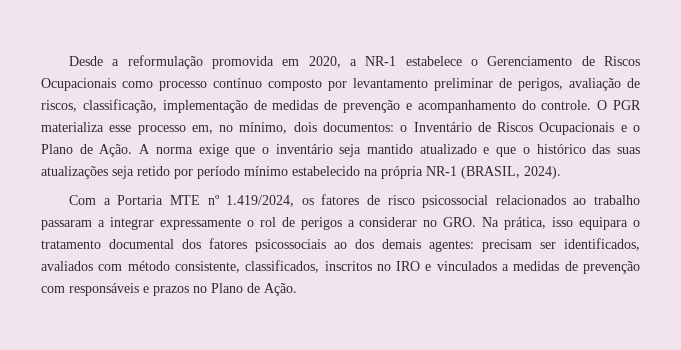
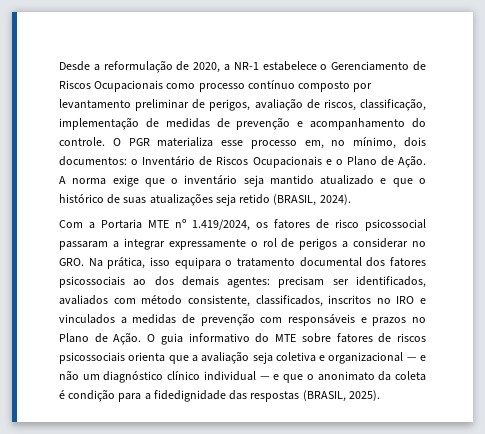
- Desde a reformulação promovida em 2020, a NR-1 estabelece o Gerenciamento de Riscos Ocupacionais como processo contínuo composto por levantamento preliminar de perigos, avaliação de riscos, classificação, implementação de medidas de prevenção e acompanhamento do controle.
+ Desde a reformulação de 2020, a NR-1 estabelece o Gerenciamento de Riscos Ocupacionais como processo contínuo composto por levantamento preliminar de perigos, avaliação de riscos, classificação, implementação de medidas de prevenção e acompanhamento do controle.
- A norma exige que o inventário seja mantido atualizado e que o histórico das suas atualizações seja retido por período mínimo estabelecido na própria NR-1 (BRASIL, 2024).
+ A norma exige que o inventário seja mantido atualizado e que o histórico de suas atualizações seja retido (BRASIL, 2024).
- Com a Portaria MTE nº 1.419/2024, os fatores de risco psicossocial relacionados ao trabalho passaram a integrar expressamente o rol de perigos a considerar no GRO. Na prática, isso equipara o tratamento documental dos fatores psicossociais ao dos demais agentes:
+ Com a Portaria MTE nº 1.419/2024, os fatores de risco psicossocial passaram a integrar expressamente o rol de perigos a considerar no GRO. Na prática, isso equipara o tratamento documental dos fatores psicossociais ao dos demais agentes:
+ O guia informativo do MTE sobre fatores de riscos psicossociais orienta que a avaliação seja coletiva e organizacional — e não um diagnóstico clínico individual — e que o anonimato da coleta é condição para a fidedignidade das respostas (BRASIL, 2025).

